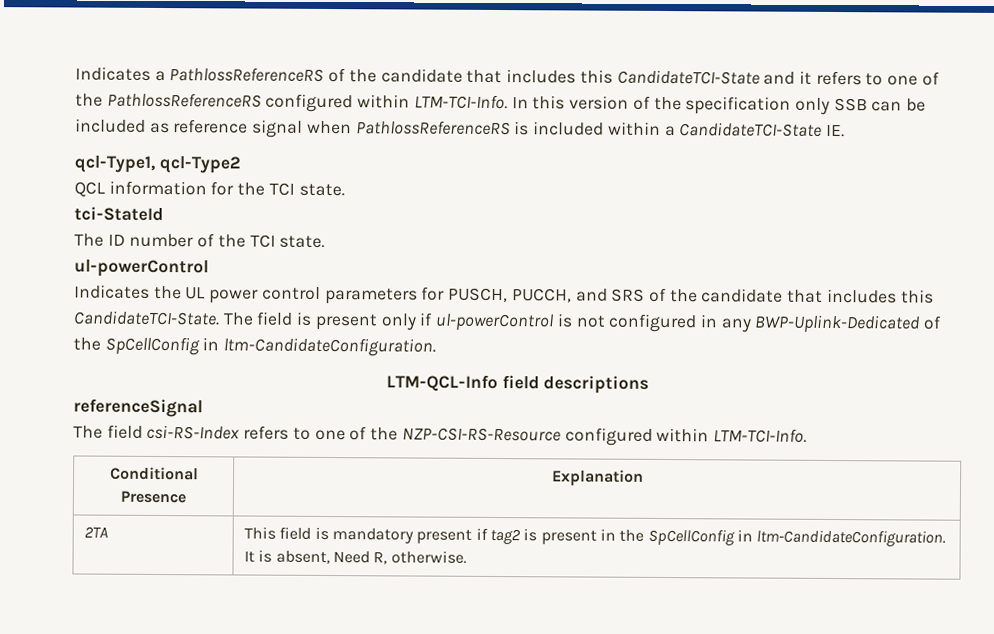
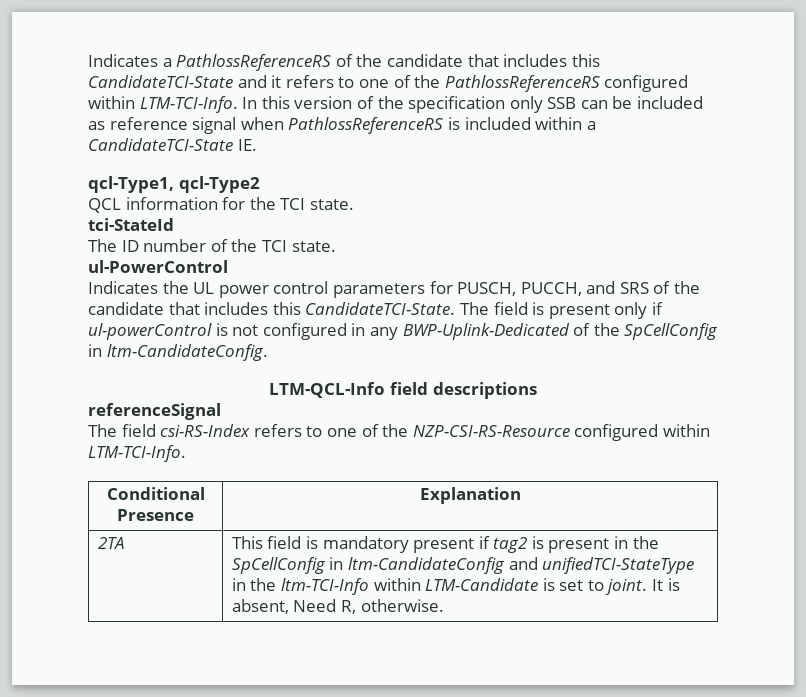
  The ID number of the TCI state.
- ul-powerControl
+ ul-PowerControl
- The field is present only if ul-powerControl is not configured in any BWP-Uplink-Dedicated of the SpCellConfig in ltm-CandidateConfiguration.
+ The field is present only if ul-powerControl is not configured in any BWP-Uplink-Dedicated of the SpCellConfig in ltm-CandidateConfig.
- 2TA | This field is mandatory present if tag2 is present in the SpCellConfig in ltm-CandidateConfiguration. It is absent, Need R, otherwise.
+ 2TA | This field is mandatory present if tag2 is present in the SpCellConfig in ltm-CandidateConfig and unifiedTCI-StateType in the ltm-TCI-Info within LTM-Candidate is set to joint. It is absent, Need R, otherwise.

